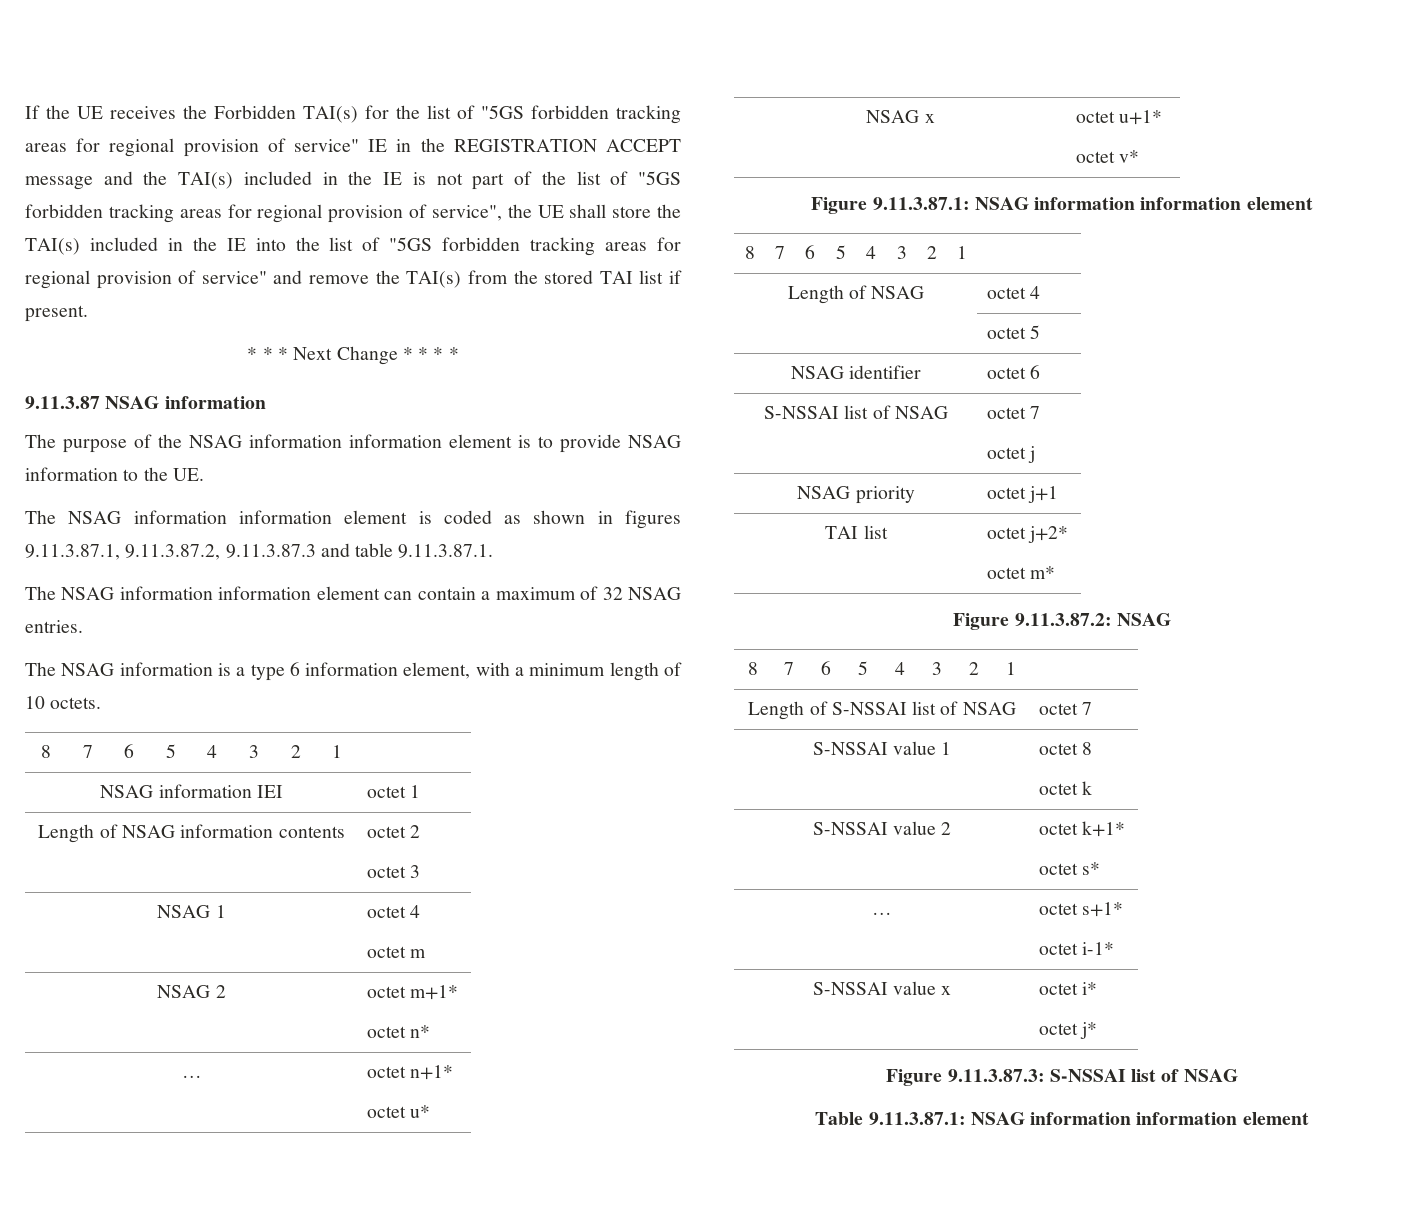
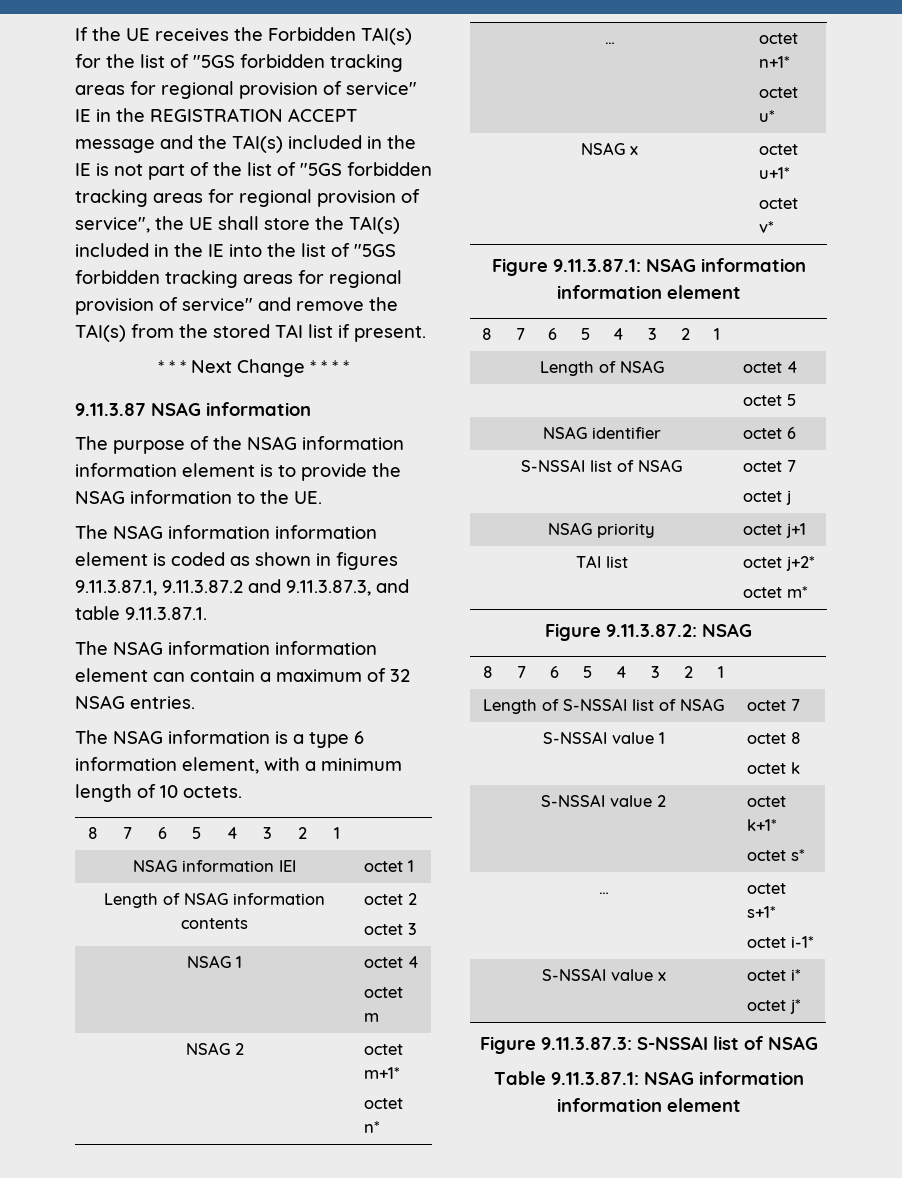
- The purpose of the NSAG information information element is to provide NSAG information to the UE.
+ The purpose of the NSAG information information element is to provide the NSAG information to the UE.
- The NSAG information information element is coded as shown in figures 9.11.3.87.1, 9.11.3.87.2, 9.11.3.87.3 and table 9.11.3.87.1.
+ The NSAG information information element is coded as shown in figures 9.11.3.87.1, 9.11.3.87.2 and 9.11.3.87.3, and table 9.11.3.87.1.

